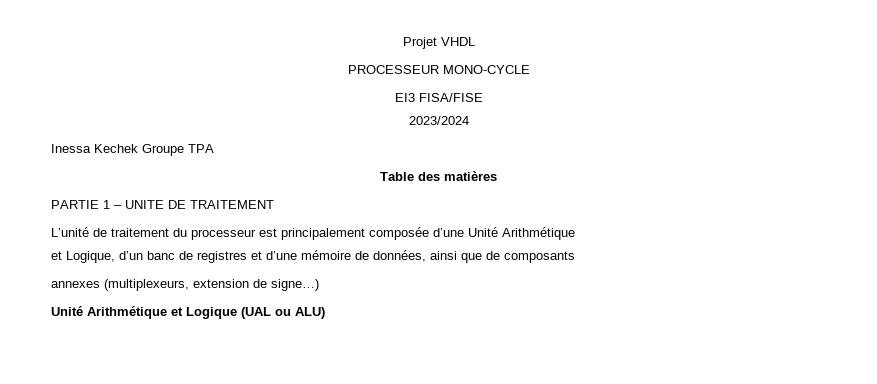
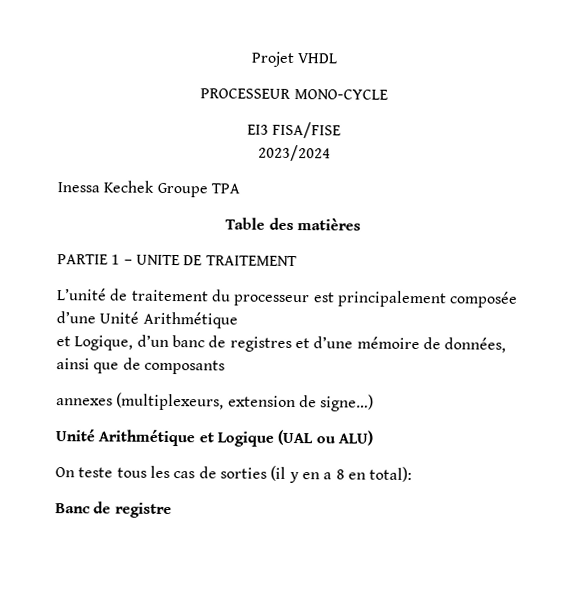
+ On teste tous les cas de sorties (il y en a 8 en total):
+ Banc de registre

